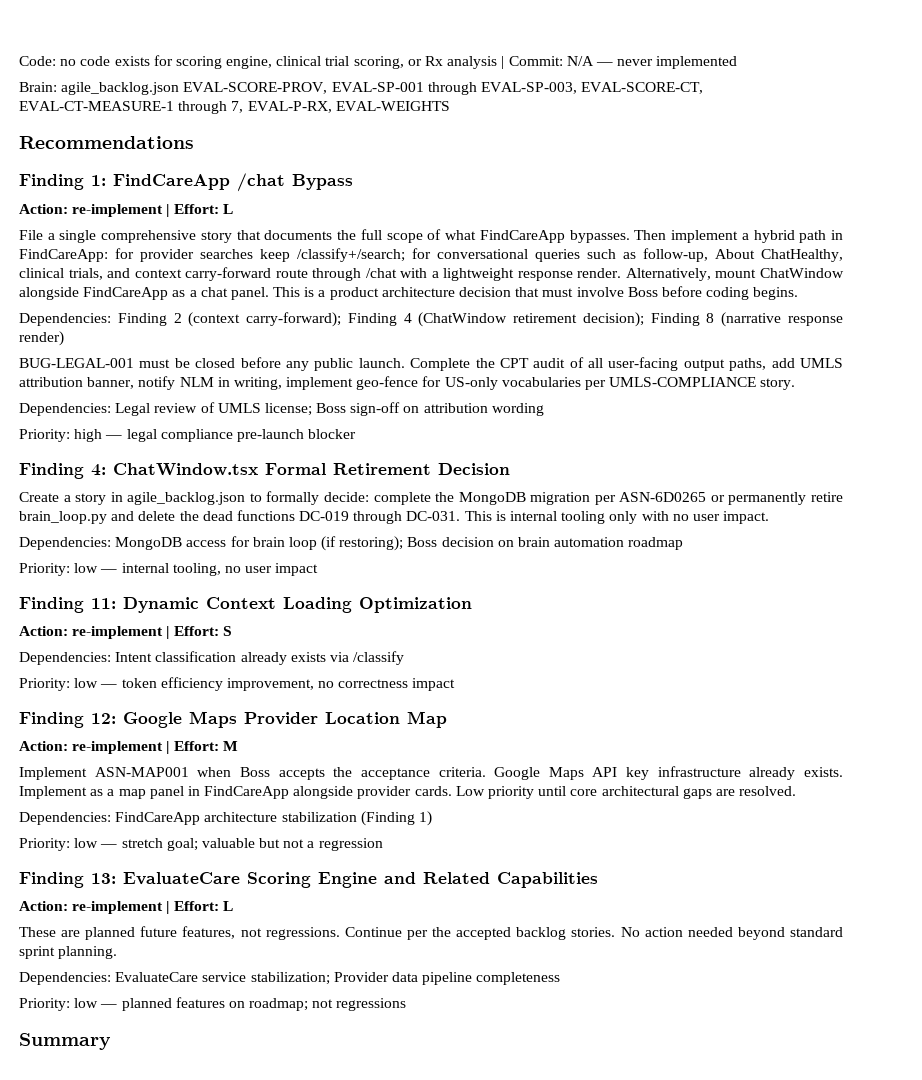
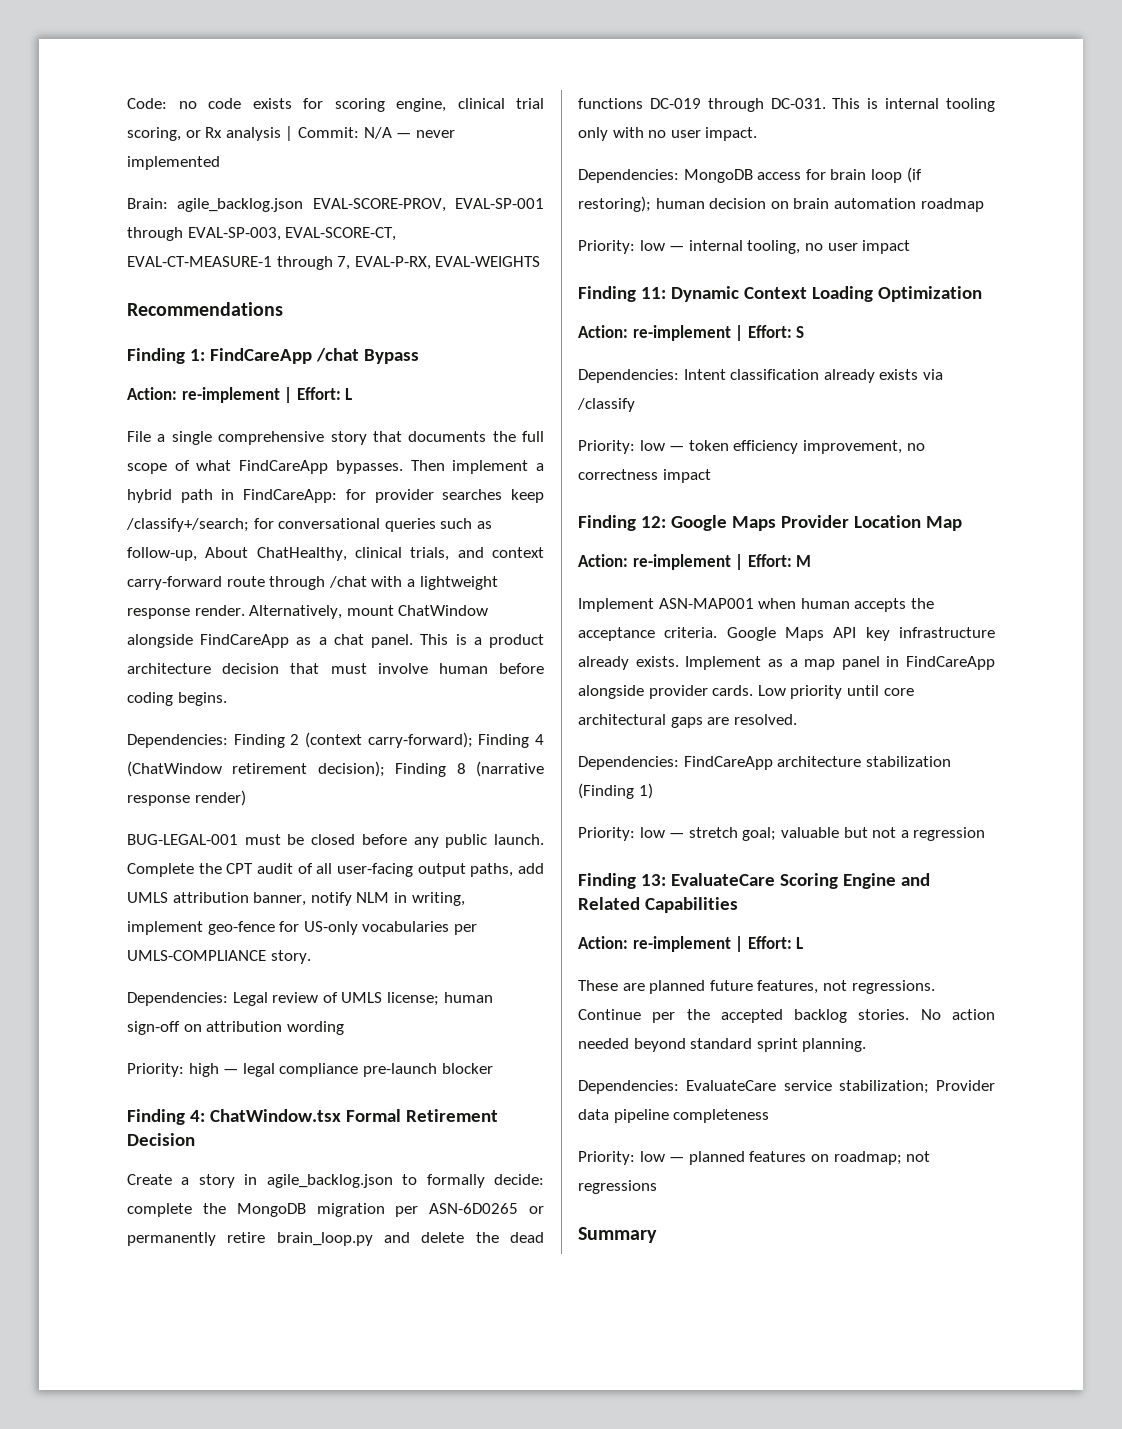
- This is a product architecture decision that must involve Boss before coding begins.
+ This is a product architecture decision that must involve human before coding begins.
- Dependencies: Legal review of UMLS license; Boss sign-off on attribution wording
+ Dependencies: Legal review of UMLS license; human sign-off on attribution wording
- Dependencies: MongoDB access for brain loop (if restoring); Boss decision on brain automation roadmap
+ Dependencies: MongoDB access for brain loop (if restoring); human decision on brain automation roadmap
- Implement ASN-MAP001 when Boss accepts the acceptance criteria.
+ Implement ASN-MAP001 when human accepts the acceptance criteria.

